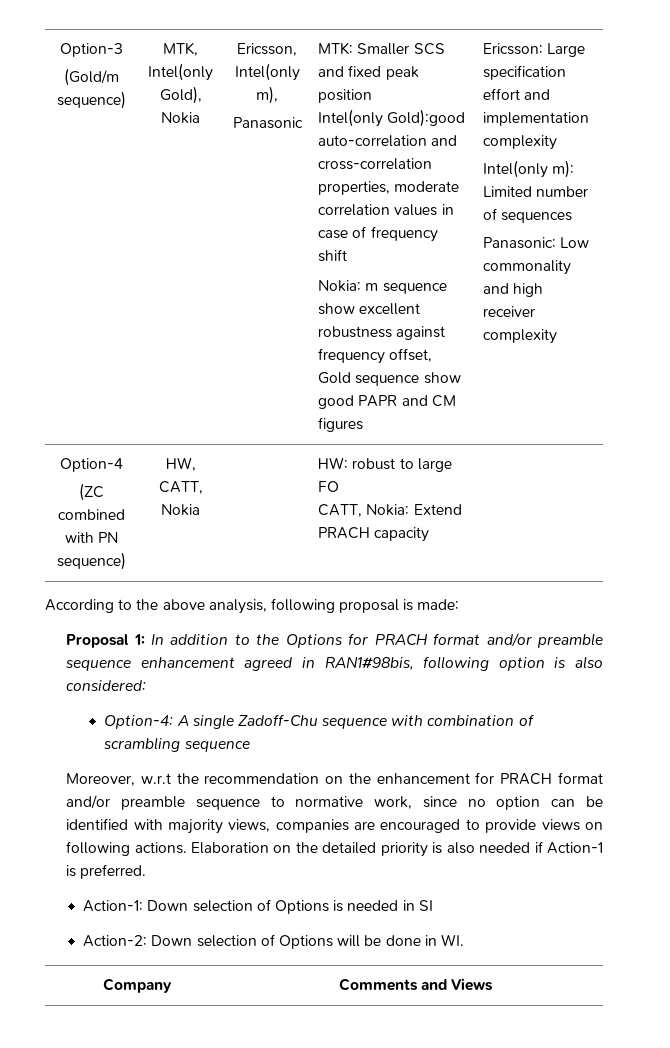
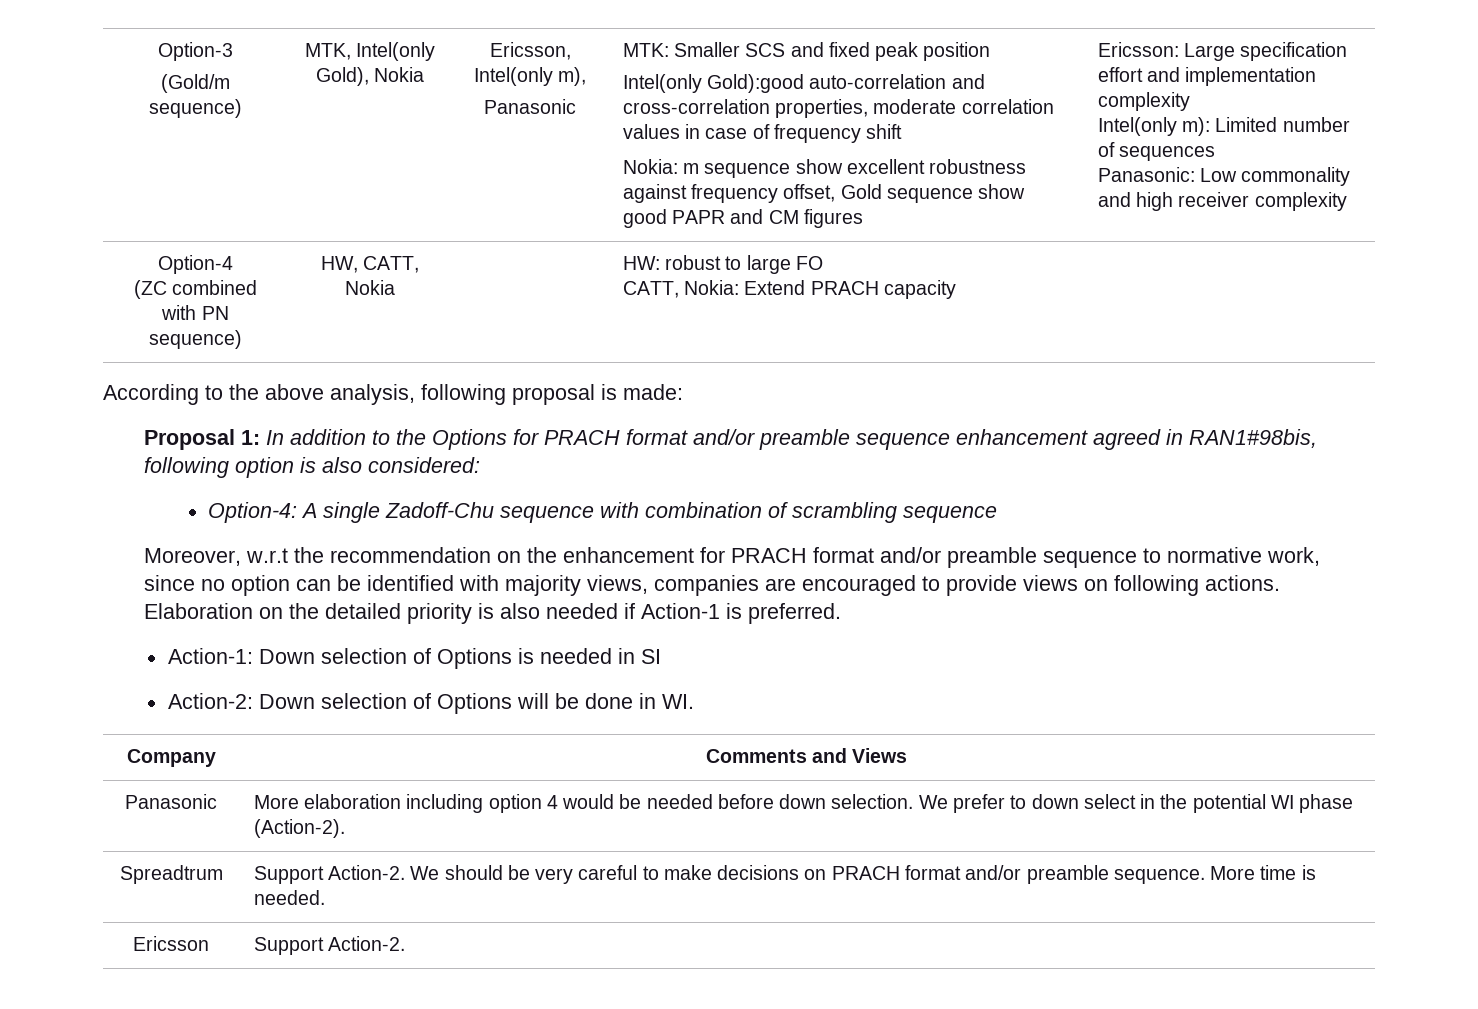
+ Panasonic | More elaboration including option 4 would be needed before down selection. We prefer to down select in the potential WI phase (Action-2).
+ Spreadtrum | Support Action-2. We should be very careful to make decisions on PRACH format and/or preamble sequence. More time is needed.
+ Ericsson | Support Action-2.

